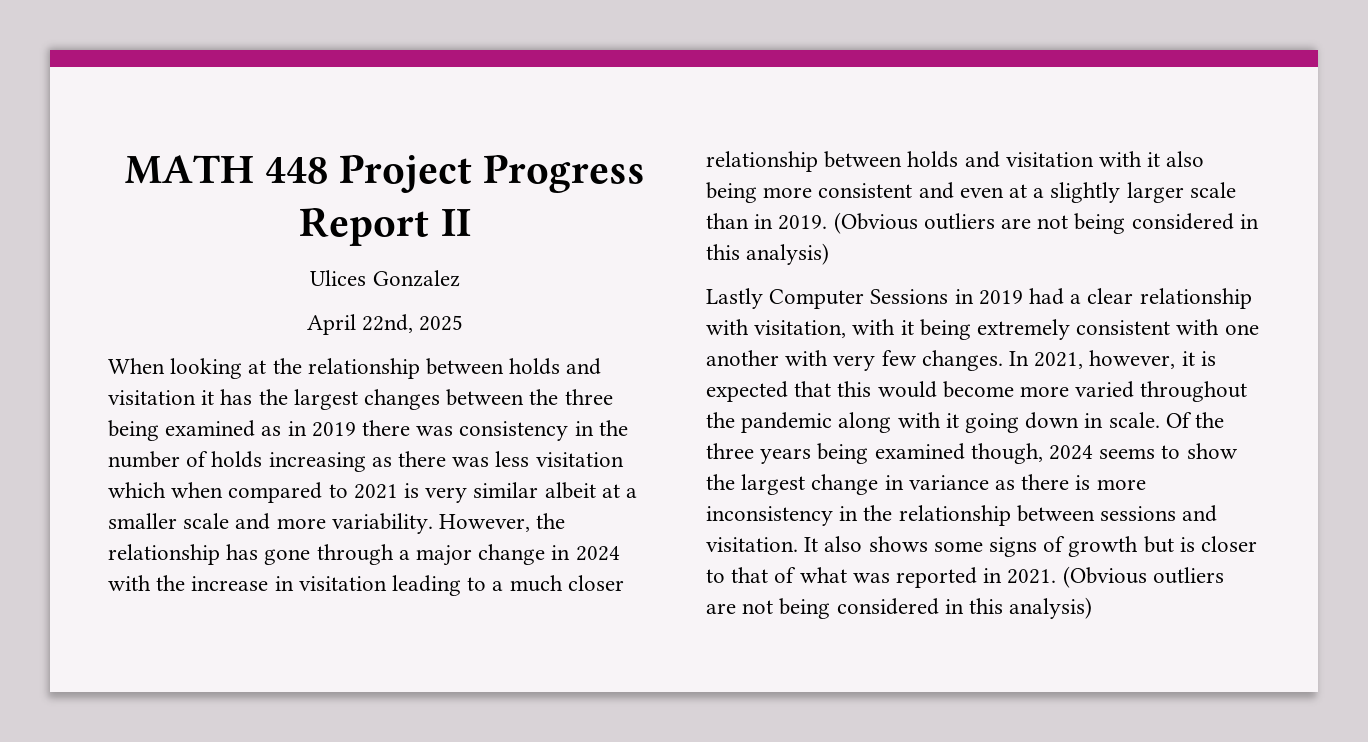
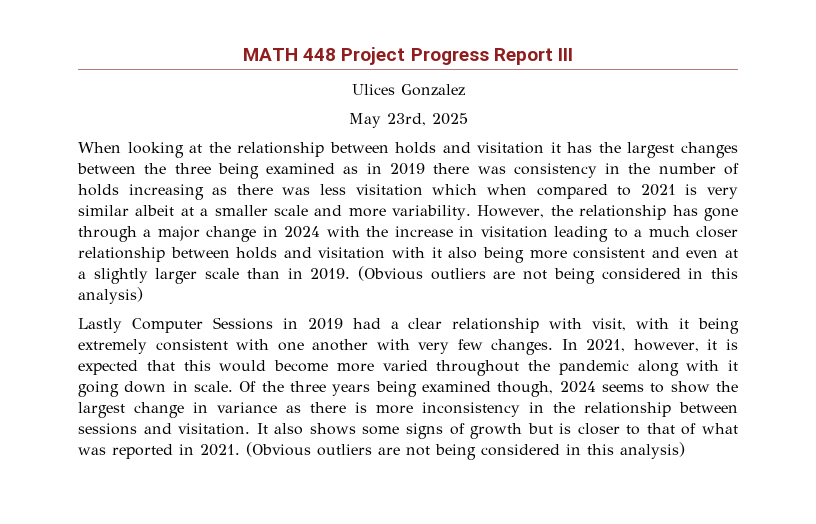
- MATH 448 Project Progress Report II
+ MATH 448 Project Progress Report III
- April 22nd, 2025
+ May 23rd, 2025
- Lastly Computer Sessions in 2019 had a clear relationship with visitation, with it being extremely consistent with one another with very few changes.
+ Lastly Computer Sessions in 2019 had a clear relationship with visit, with it being extremely consistent with one another with very few changes.

